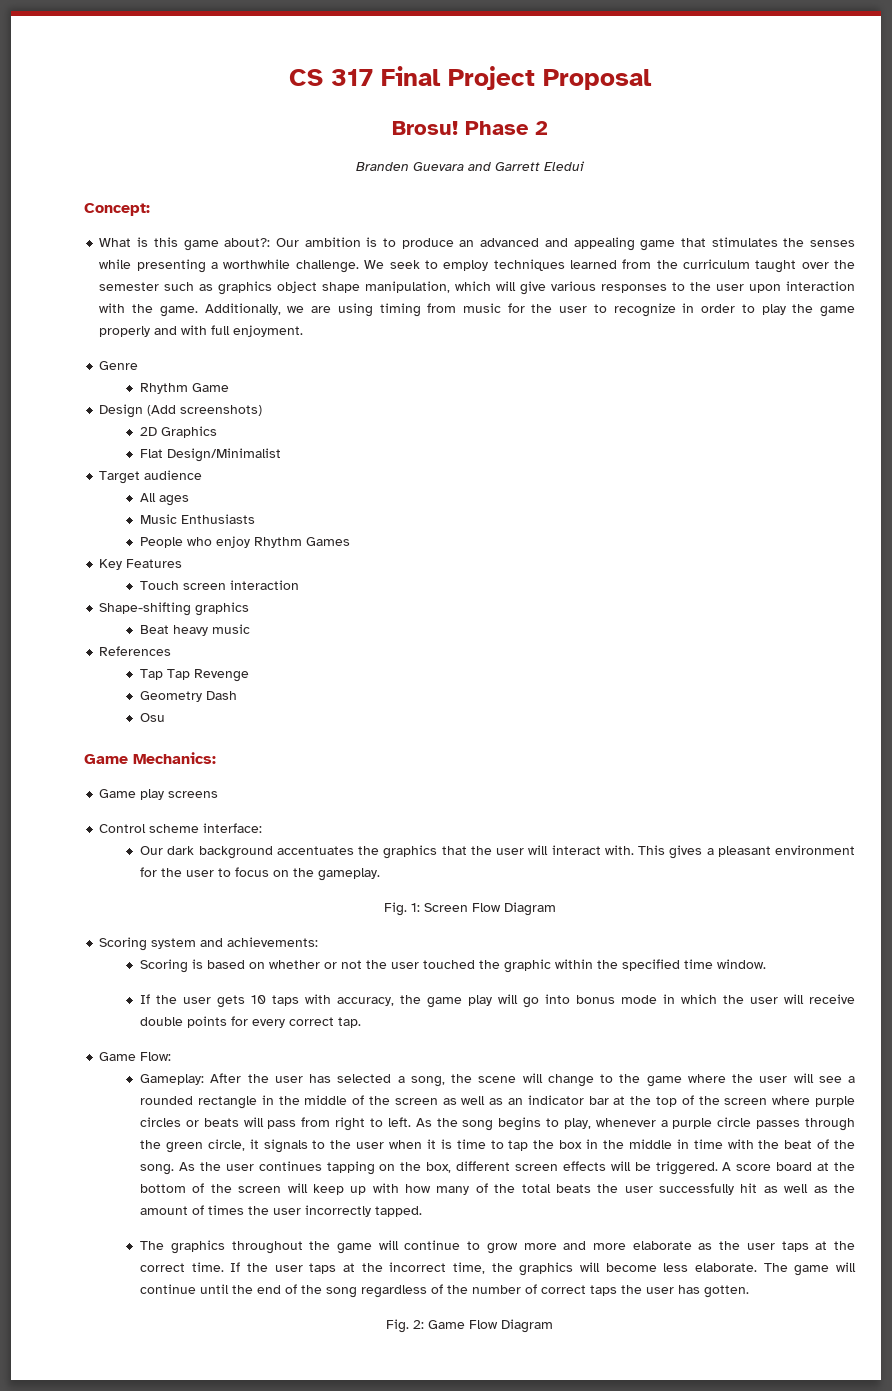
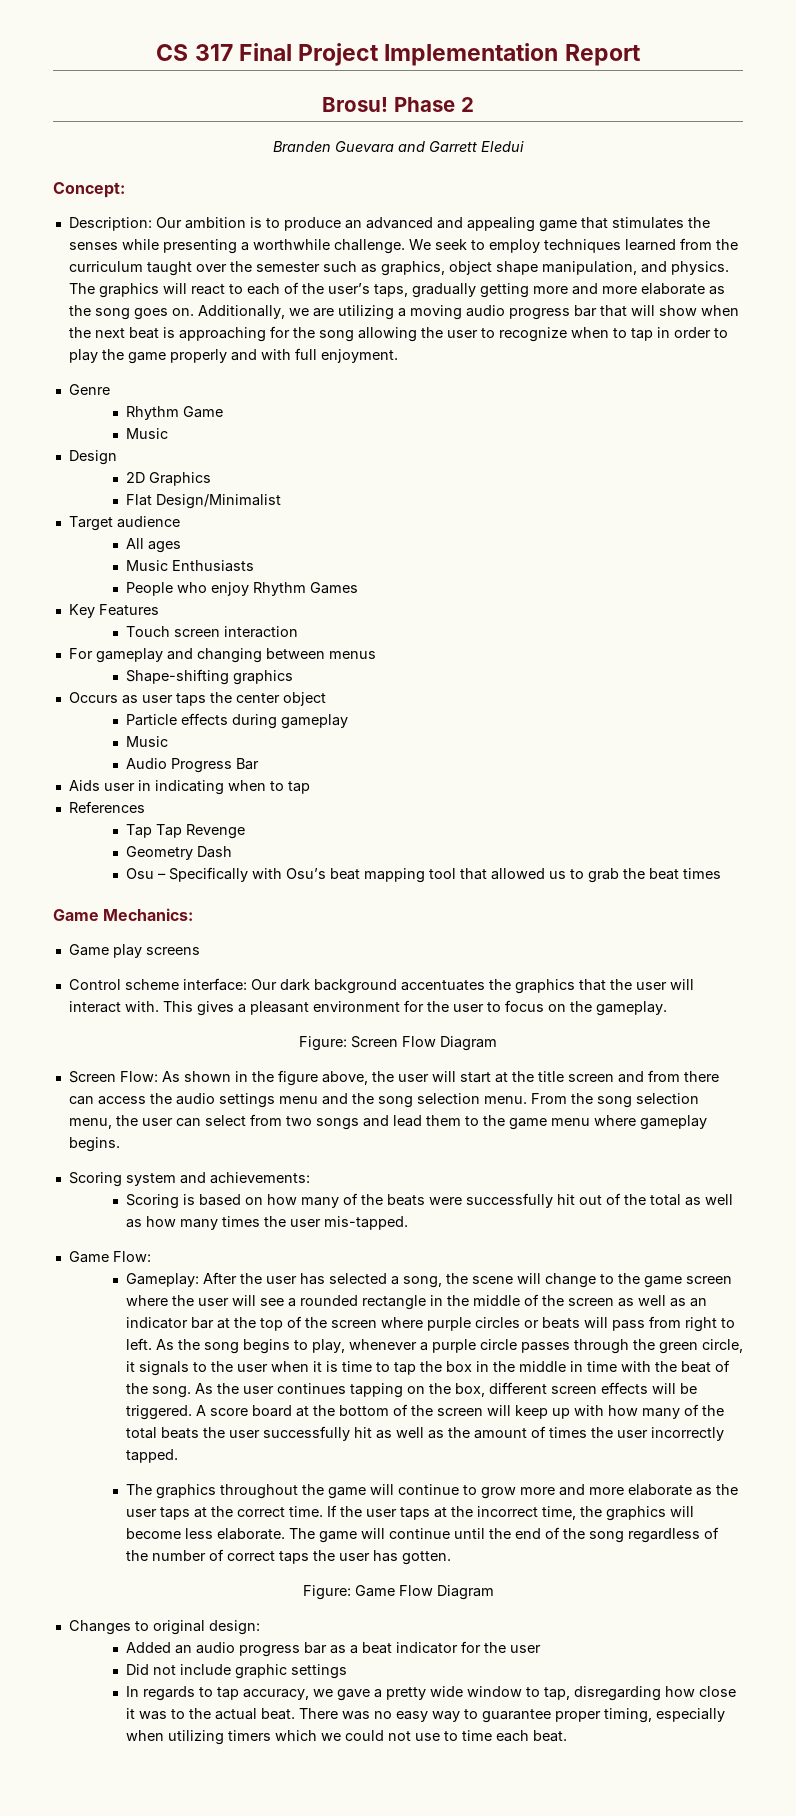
- CS 317 Final Project Proposal
+ CS 317 Final Project Implementation Report
- What is this game about?: Our ambition is to produce an advanced and appealing game that stimulates the senses while presenting a worthwhile challenge.
+ Description: Our ambition is to produce an advanced and appealing game that stimulates the senses while presenting a worthwhile challenge.
- We seek to employ techniques learned from the curriculum taught over the semester such as graphics object shape manipulation, which will give various responses to the user upon interaction with the game. Additionally, we are using timing from music for the user to recognize in order to play the game properly and with full enjoyment.
+ We seek to employ techniques learned from the curriculum taught over the semester such as graphics, object shape manipulation, and physics. The graphics will react to each of the user’s taps, gradually getting more and more elaborate as the song goes on. Additionally, we are utilizing a moving audio progress bar that will show when the next beat is approaching for the song allowing the user to recognize when to tap in order to play the game properly and with full enjoyment.
  Rhythm Game
+ Music
- Design (Add screenshots)
+ Design
+ For gameplay and changing between menus
  Shape-shifting graphics
- Beat heavy music
+ Occurs as user taps the center object
+ Particle effects during gameplay
+ Music
+ Audio Progress Bar
+ Aids user in indicating when to tap
- Osu
+ Osu – Specifically with Osu’s beat mapping tool that allowed us to grab the beat times
- Control scheme interface:
- Our dark background accentuates the graphics that the user will interact with.
+ Control scheme interface: Our dark background accentuates the graphics that the user will interact with.
- Fig. 1: Screen Flow Diagram
+ Figure: Screen Flow Diagram
+ Screen Flow: As shown in the figure above, the user will start at the title screen and from there can access the audio settings menu and the song selection menu. From the song selection menu, the user can select from two songs and lead them to the game menu where gameplay begins.
- Scoring is based on whether or not the user touched the graphic within the specified time window.
- If the user gets 10 taps with accuracy, the game play will go into bonus mode in which the user will receive double points for every correct tap.
+ Scoring is based on how many of the beats were successfully hit out of the total as well as how many times the user mis-tapped.
- Gameplay: After the user has selected a song, the scene will change to the game where the user will see a rounded rectangle in the middle of the screen as well as an indicator bar at the top of the screen where purple circles or beats will pass from right to left.
+ Gameplay: After the user has selected a song, the scene will change to the game screen where the user will see a rounded rectangle in the middle of the screen as well as an indicator bar at the top of the screen where purple circles or beats will pass from right to left.
- Fig. 2: Game Flow Diagram
+ Figure: Game Flow Diagram
+ Changes to original design:
+ Added an audio progress bar as a beat indicator for the user
+ Did not include graphic settings
+ In regards to tap accuracy, we gave a pretty wide window to tap, disregarding how close it was to the actual beat. There was no easy way to guarantee proper timing, especially when utilizing timers which we could not use to time each beat.

